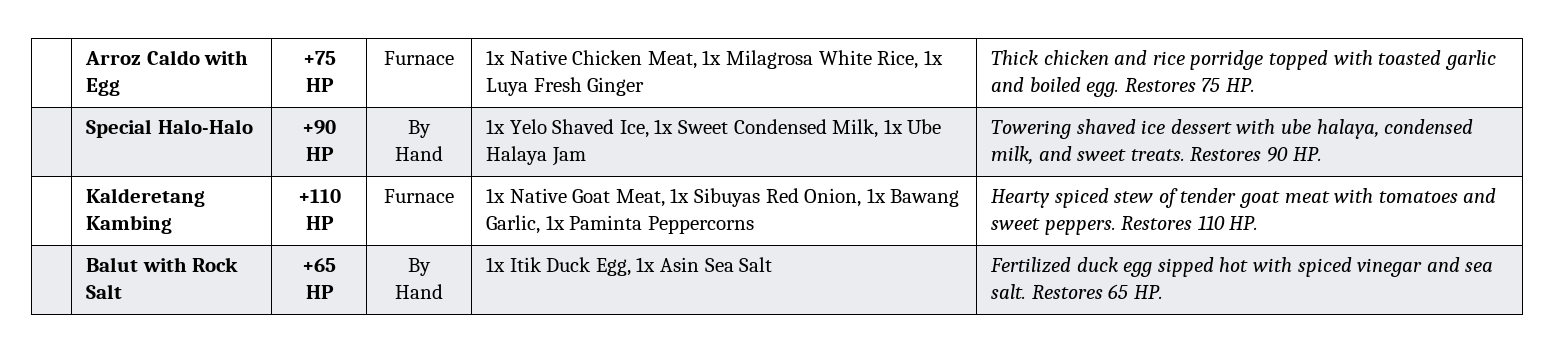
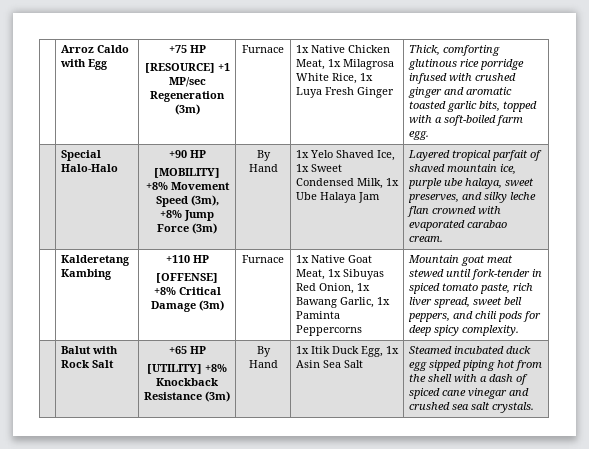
+ [RESOURCE] +1 MP/sec Regeneration (3m)
- Thick chicken and rice porridge topped with toasted garlic and boiled egg. Restores 75 HP.
- | Special Halo-Halo | +90 HP | By Hand | 1x Yelo Shaved Ice, 1x Sweet Condensed Milk, 1x Ube Halaya Jam | Towering shaved ice dessert with ube halaya, condensed milk, and sweet treats. Restores 90 HP.
+ Thick, comforting glutinous rice porridge infused with crushed ginger and aromatic toasted garlic bits, topped with a soft-boiled farm egg.
+ | Special Halo-Halo | +90 HP
+ [MOBILITY] +8% Movement Speed (3m), +8% Jump Force (3m) | By Hand | 1x Yelo Shaved Ice, 1x Sweet Condensed Milk, 1x Ube Halaya Jam | Layered tropical parfait of shaved mountain ice, purple ube halaya, sweet preserves, and silky leche flan crowned with evaporated carabao cream.
+ [OFFENSE] +8% Critical Damage (3m)
- Hearty spiced stew of tender goat meat with tomatoes and sweet peppers. Restores 110 HP.
+ Mountain goat meat stewed until fork-tender in spiced tomato paste, rich liver spread, sweet bell peppers, and chili pods for deep spicy complexity.
+ [UTILITY] +8% Knockback Resistance (3m)
- Fertilized duck egg sipped hot with spiced vinegar and sea salt. Restores 65 HP.
+ Steamed incubated duck egg sipped piping hot from the shell with a dash of spiced cane vinegar and crushed sea salt crystals.

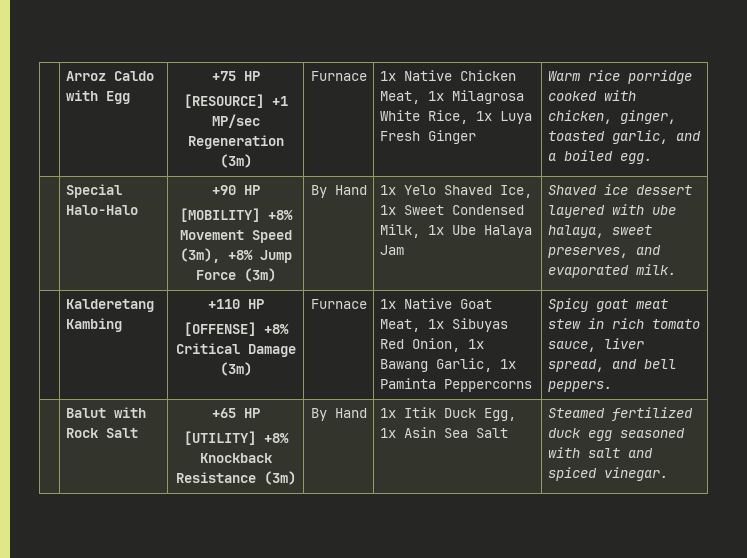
- Thick, comforting glutinous rice porridge infused with crushed ginger and aromatic toasted garlic bits, topped with a soft-boiled farm egg.
+ Warm rice porridge cooked with chicken, ginger, toasted garlic, and a boiled egg.
- Layered tropical parfait of shaved mountain ice, purple ube halaya, sweet preserves, and silky leche flan crowned with evaporated carabao cream.
+ Shaved ice dessert layered with ube halaya, sweet preserves, and evaporated milk.
- Mountain goat meat stewed until fork-tender in spiced tomato paste, rich liver spread, sweet bell peppers, and chili pods for deep spicy complexity.
+ Spicy goat meat stew in rich tomato sauce, liver spread, and bell peppers.
- Steamed incubated duck egg sipped piping hot from the shell with a dash of spiced cane vinegar and crushed sea salt crystals.
+ Steamed fertilized duck egg seasoned with salt and spiced vinegar.

